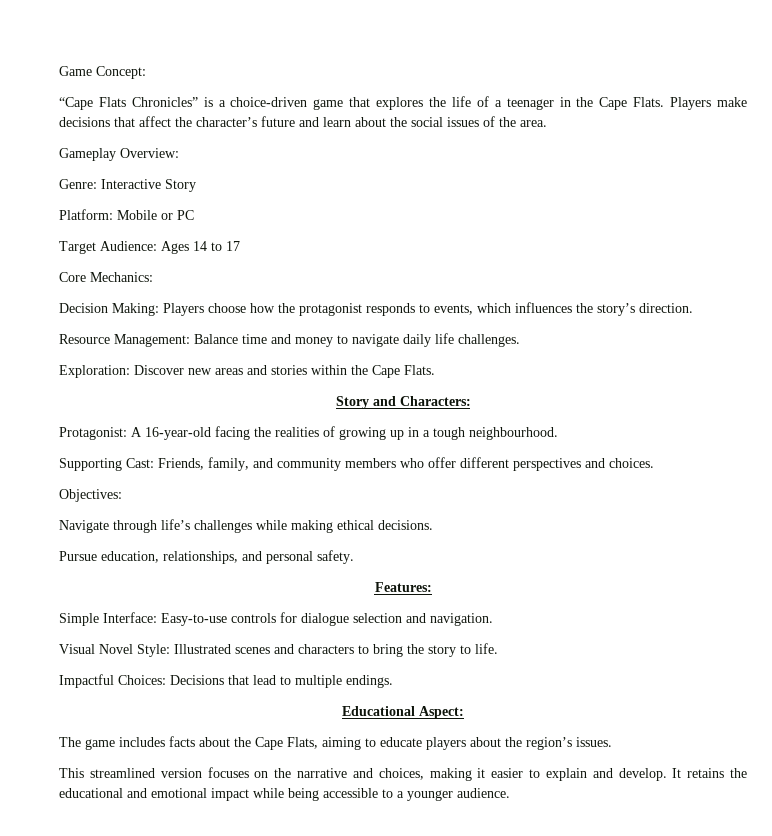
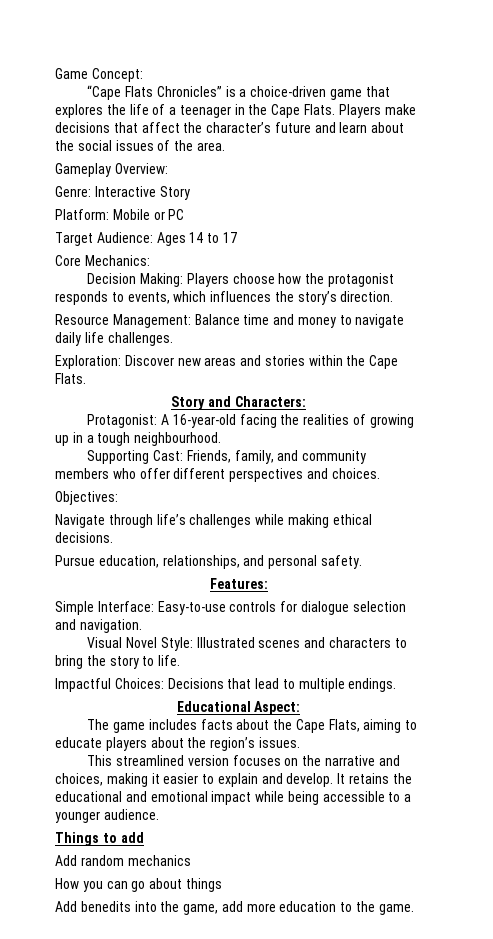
+ Things to add
+ Add random mechanics
+ How you can go about things
+ Add benedits into the game, add more education to the game.

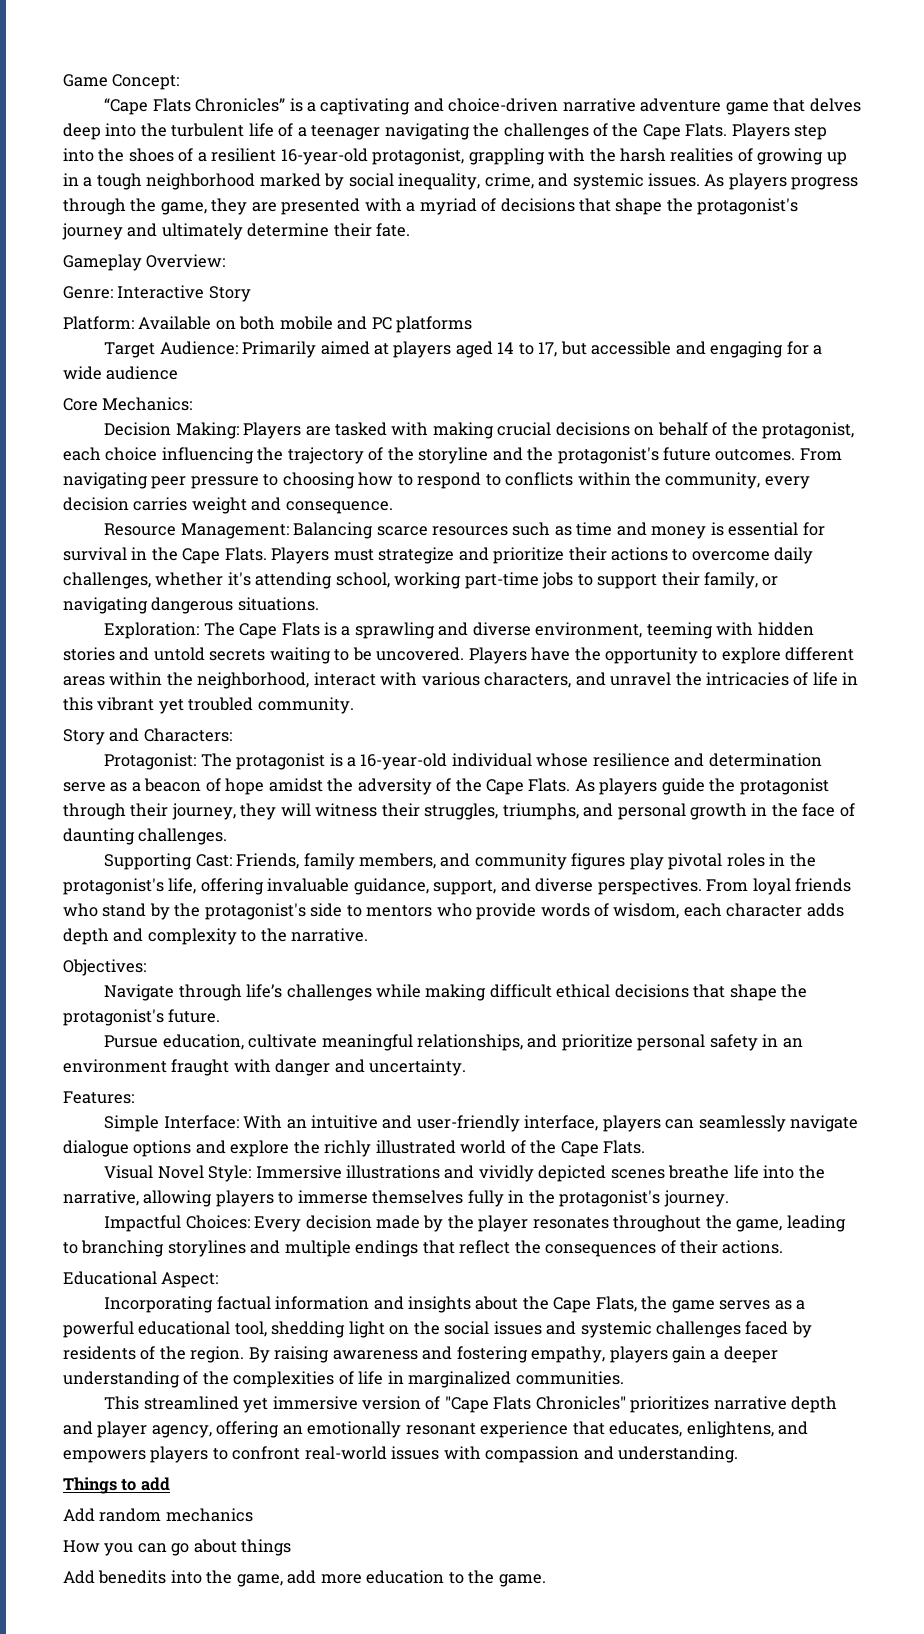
- “Cape Flats Chronicles” is a choice-driven game that explores the life of a teenager in the Cape Flats. Players make decisions that affect the character’s future and learn about the social issues of the area.
+ “Cape Flats Chronicles” is a captivating and choice-driven narrative adventure game that delves deep into the turbulent life of a teenager navigating the challenges of the Cape Flats. Players step into the shoes of a resilient 16-year-old protagonist, grappling with the harsh realities of growing up in a tough neighborhood marked by social inequality, crime, and systemic issues. As players progress through the game, they are presented with a myriad of decisions that shape the protagonist's journey and ultimately determine their fate.
- Platform: Mobile or PC
+ Platform: Available on both mobile and PC platforms
- Target Audience: Ages 14 to 17
+ Target Audience: Primarily aimed at players aged 14 to 17, but accessible and engaging for a wide audience
- Decision Making: Players choose how the protagonist responds to events, which influences the story’s direction.
- Resource Management: Balance time and money to navigate daily life challenges.
- Exploration: Discover new areas and stories within the Cape Flats.
+ Decision Making: Players are tasked with making crucial decisions on behalf of the protagonist, each choice influencing the trajectory of the storyline and the protagonist's future outcomes. From navigating peer pressure to choosing how to respond to conflicts within the community, every decision carries weight and consequence.
+ Resource Management: Balancing scarce resources such as time and money is essential for survival in the Cape Flats. Players must strategize and prioritize their actions to overcome daily challenges, whether it's attending school, working part-time jobs to support their family, or navigating dangerous situations.
+ Exploration: The Cape Flats is a sprawling and diverse environment, teeming with hidden stories and untold secrets waiting to be uncovered. Players have the opportunity to explore different areas within the neighborhood, interact with various characters, and unravel the intricacies of life in this vibrant yet troubled community.
  Story and Characters:
- Protagonist: A 16-year-old facing the realities of growing up in a tough neighbourhood.
- Supporting Cast: Friends, family, and community members who offer different perspectives and choices.
+ Protagonist: The protagonist is a 16-year-old individual whose resilience and determination serve as a beacon of hope amidst the adversity of the Cape Flats. As players guide the protagonist through their journey, they will witness their struggles, triumphs, and personal growth in the face of daunting challenges.
+ Supporting Cast: Friends, family members, and community figures play pivotal roles in the protagonist's life, offering invaluable guidance, support, and diverse perspectives. From loyal friends who stand by the protagonist's side to mentors who provide words of wisdom, each character adds depth and complexity to the narrative.
- Navigate through life’s challenges while making ethical decisions.
- Pursue education, relationships, and personal safety.
+ Navigate through life’s challenges while making difficult ethical decisions that shape the protagonist's future.
+ Pursue education, cultivate meaningful relationships, and prioritize personal safety in an environment fraught with danger and uncertainty.
  Features:
- Simple Interface: Easy-to-use controls for dialogue selection and navigation.
- Visual Novel Style: Illustrated scenes and characters to bring the story to life.
- Impactful Choices: Decisions that lead to multiple endings.
+ Simple Interface: With an intuitive and user-friendly interface, players can seamlessly navigate dialogue options and explore the richly illustrated world of the Cape Flats.
+ Visual Novel Style: Immersive illustrations and vividly depicted scenes breathe life into the narrative, allowing players to immerse themselves fully in the protagonist's journey.
+ Impactful Choices: Every decision made by the player resonates throughout the game, leading to branching storylines and multiple endings that reflect the consequences of their actions.
  Educational Aspect:
- The game includes facts about the Cape Flats, aiming to educate players about the region’s issues.
- This streamlined version focuses on the narrative and choices, making it easier to explain and develop. It retains the educational and emotional impact while being accessible to a younger audience.
+ Incorporating factual information and insights about the Cape Flats, the game serves as a powerful educational tool, shedding light on the social issues and systemic challenges faced by residents of the region. By raising awareness and fostering empathy, players gain a deeper understanding of the complexities of life in marginalized communities.
+ This streamlined yet immersive version of "Cape Flats Chronicles" prioritizes narrative depth and player agency, offering an emotionally resonant experience that educates, enlightens, and empowers players to confront real-world issues with compassion and understanding.

